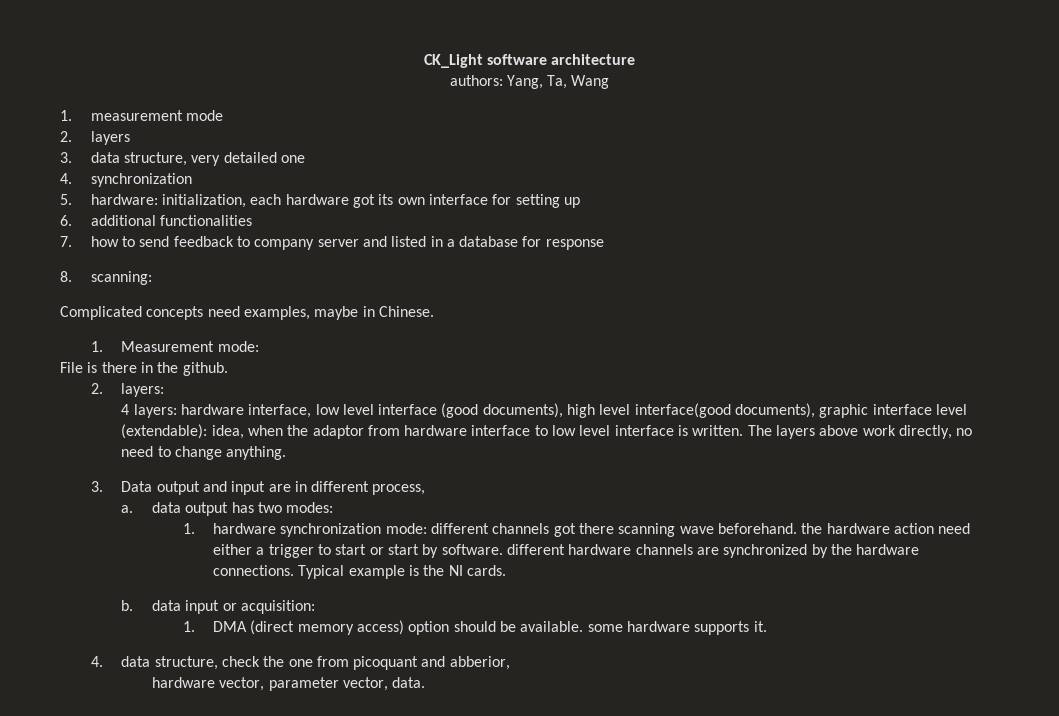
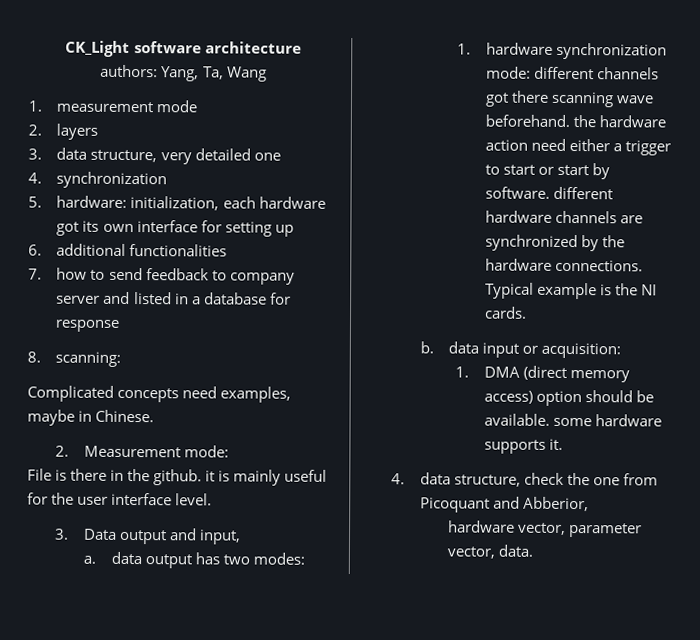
- 1. Measurement mode:
+ 2. Measurement mode:
- File is there in the github.
- 2. layers:
- 4 layers: hardware interface, low level interface (good documents), high level interface(good documents), graphic interface level (extendable): idea, when the adaptor from hardware interface to low level interface is written. The layers above work directly, no need to change anything.
+ File is there in the github. it is mainly useful for the user interface level.
- 3. Data output and input are in different process,
+ 3. Data output and input,
- 4. data structure, check the one from picoquant and abberior,
+ 4. data structure, check the one from Picoquant and Abberior,

